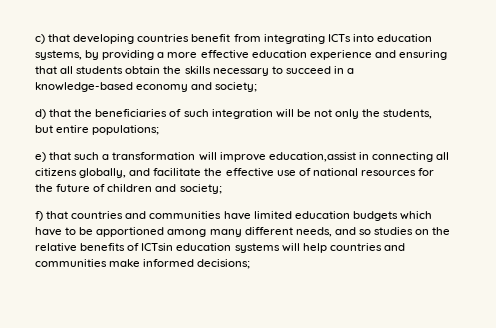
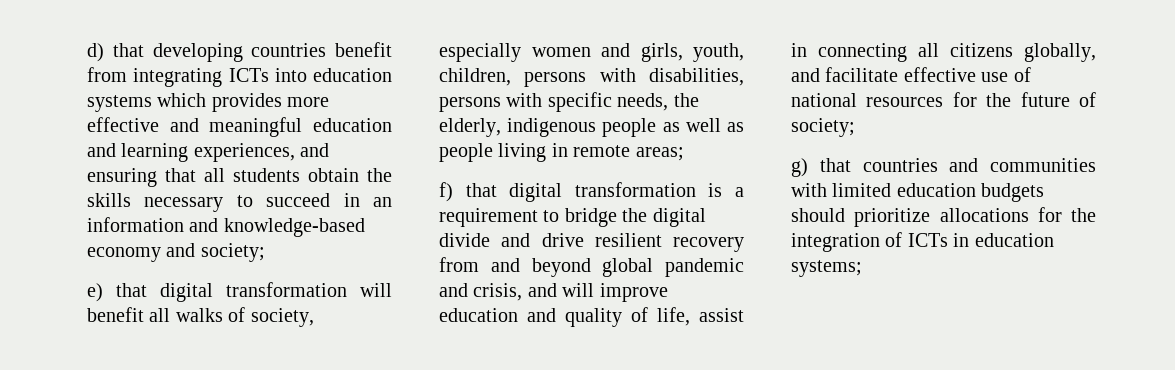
- c) that developing countries benefit from integrating ICTs into education systems, by providing a more effective education experience and ensuring that all students obtain the skills necessary to succeed in a knowledge-based economy and society;
+ d) that developing countries benefit from integrating ICTs into education systems which provides more effective and meaningful education and learning experiences, and ensuring that all students obtain the skills necessary to succeed in an information and knowledge-based economy and society;
- d) that the beneficiaries of such integration will be not only the students, but entire populations;
- e) that such a transformation will improve education,assist in connecting all citizens globally, and facilitate the effective use of national resources for the future of children and society;
- f) that countries and communities have limited education budgets which have to be apportioned among many different needs, and so studies on the relative benefits of ICTsin education systems will help countries and communities make informed decisions;
+ e) that digital transformation will benefit all walks of society, especially women and girls, youth, children, persons with disabilities, persons with specific needs, the elderly, indigenous people as well as people living in remote areas;
+ f) that digital transformation is a requirement to bridge the digital divide and drive resilient recovery from and beyond global pandemic and crisis, and will improve education and quality of life, assist in connecting all citizens globally, and facilitate effective use of national resources for the future of society;
+ g) that countries and communities with limited education budgets should prioritize allocations for the integration of ICTs in education systems;

